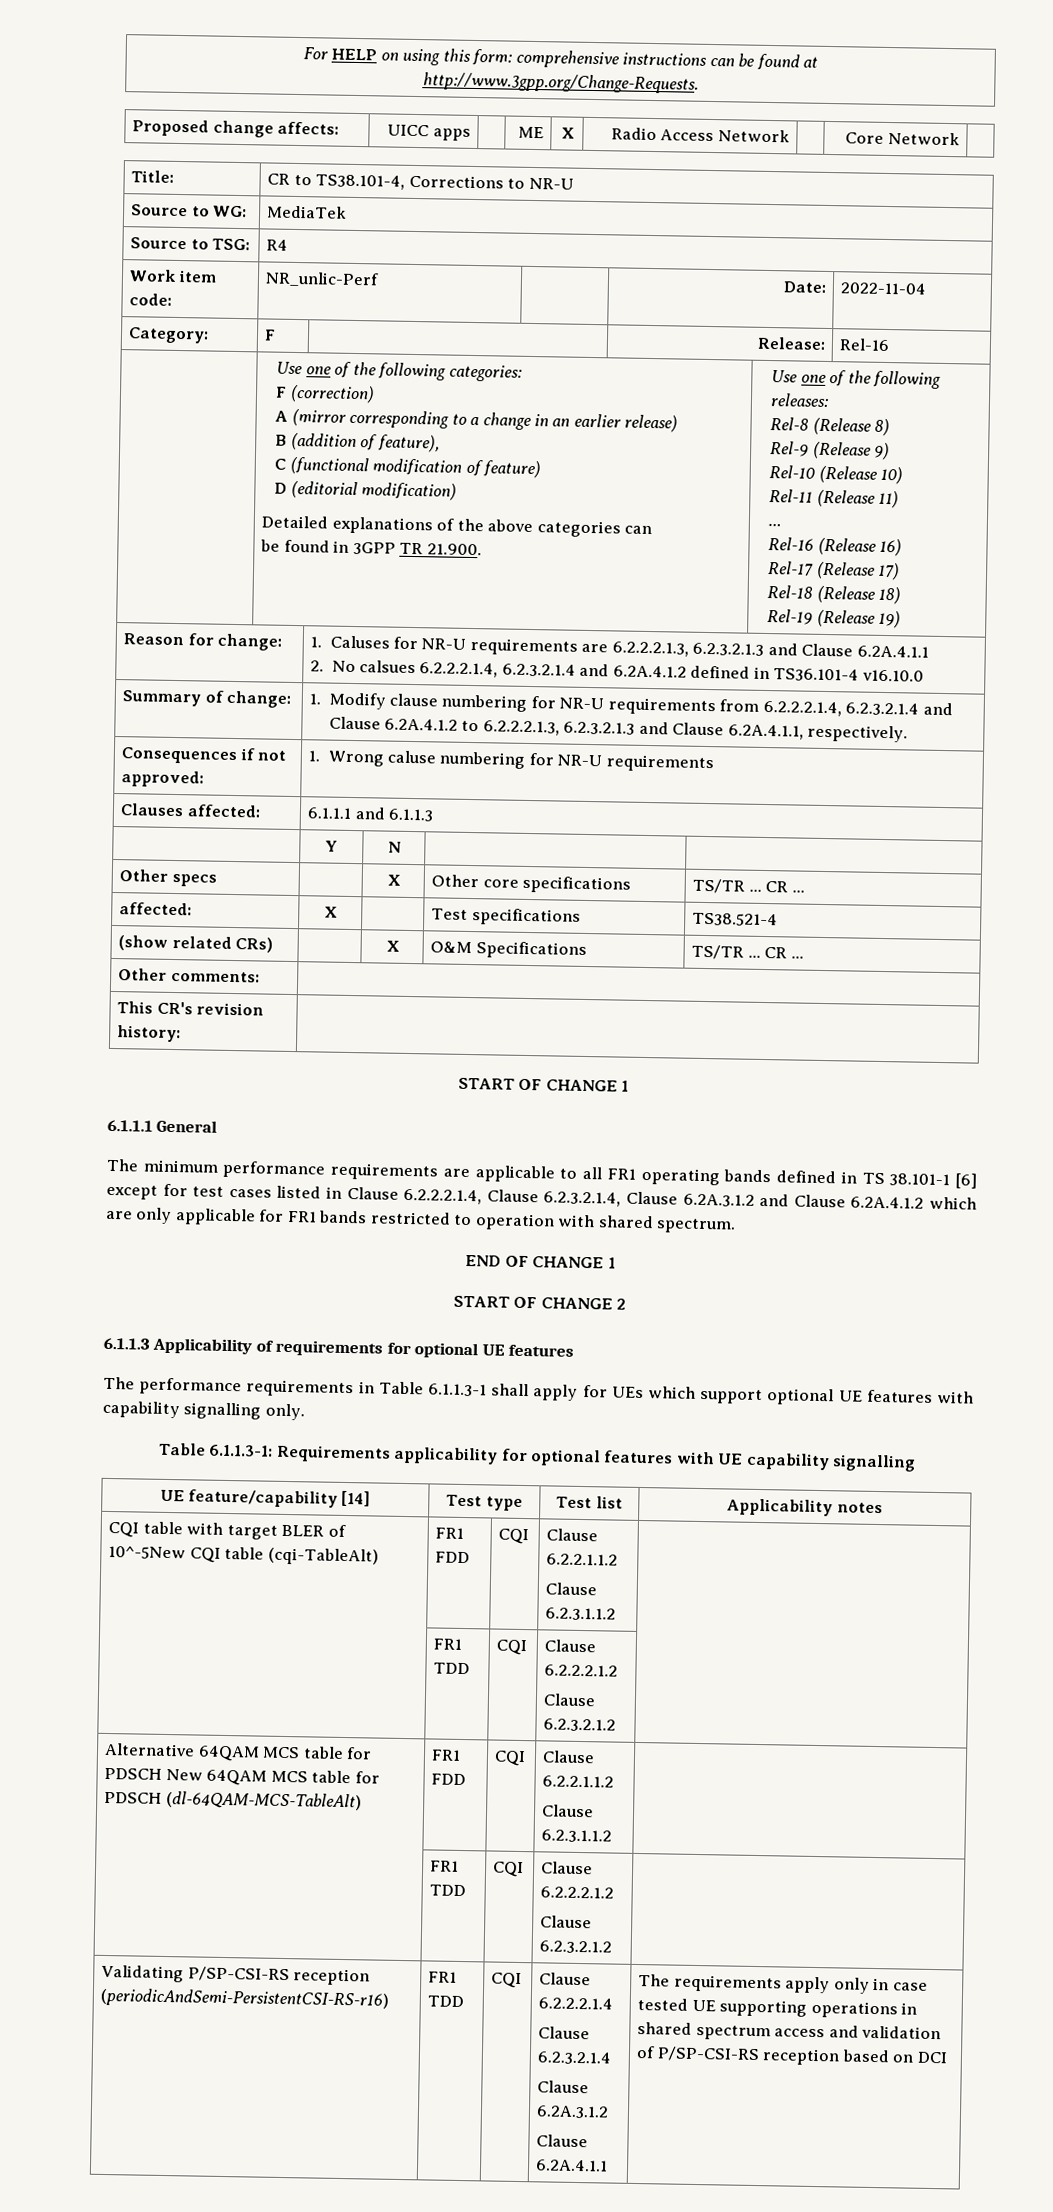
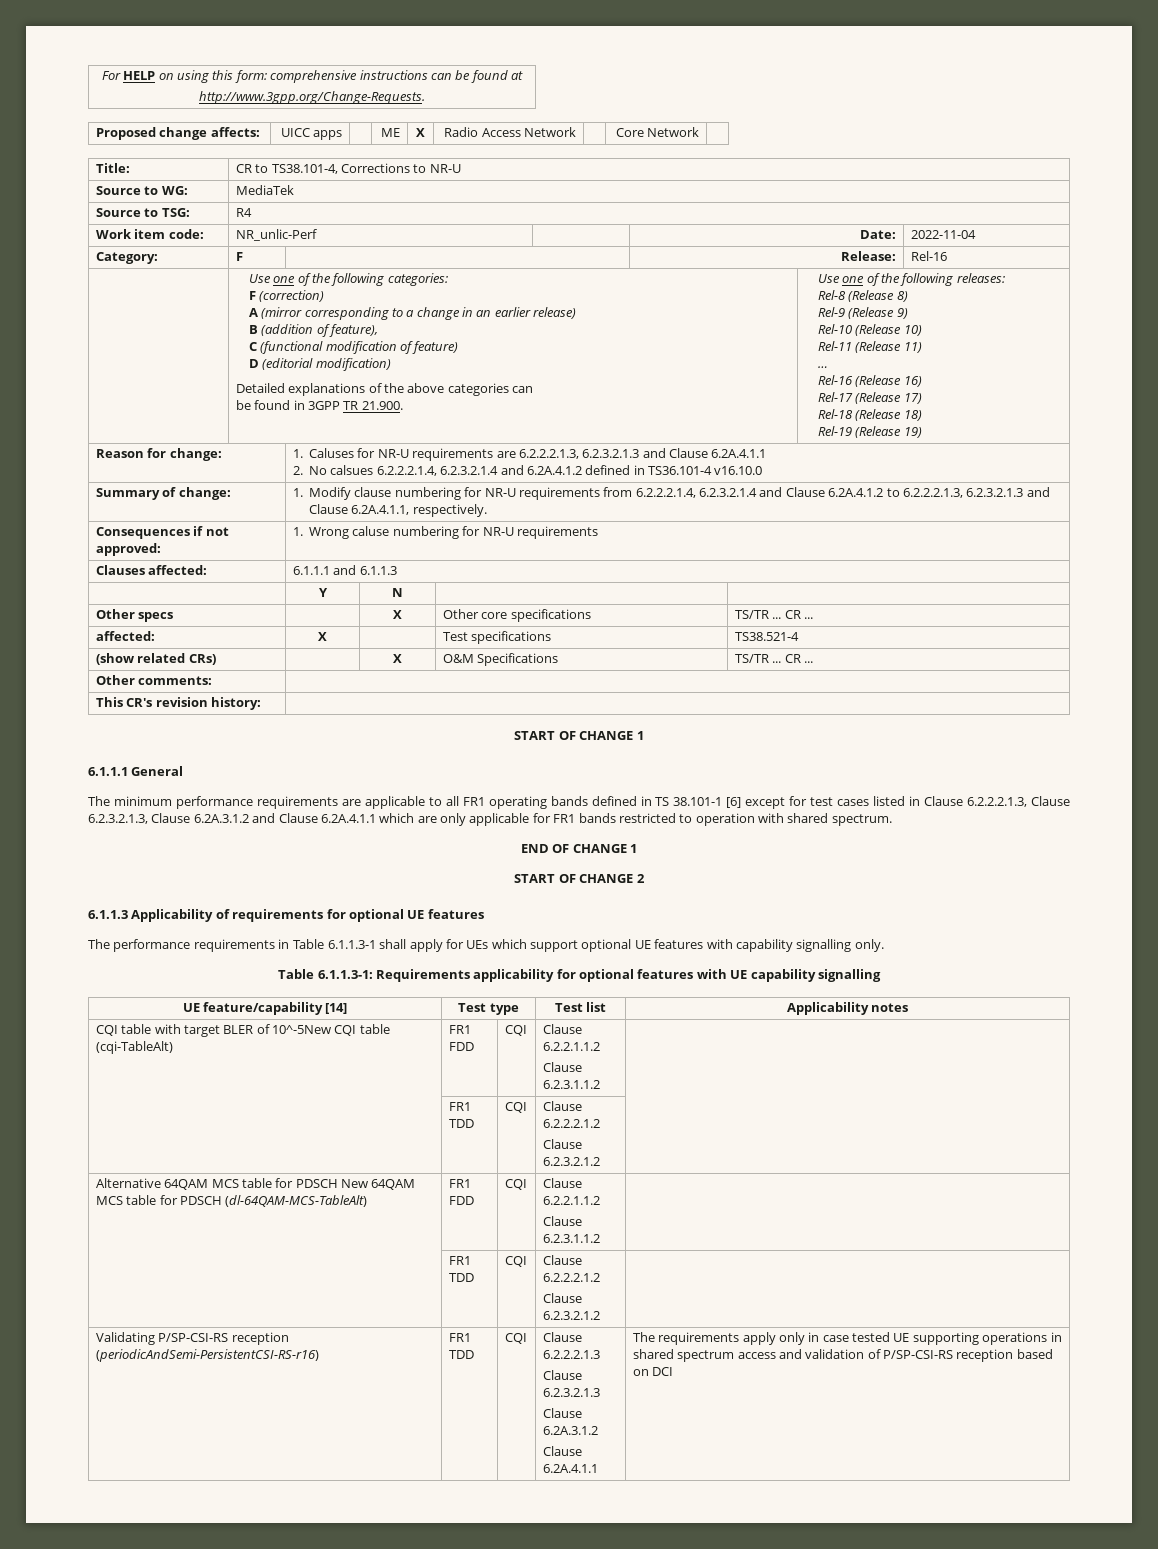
- The minimum performance requirements are applicable to all FR1 operating bands defined in TS 38.101-1 [6] except for test cases listed in Clause 6.2.2.2.1.4, Clause 6.2.3.2.1.4, Clause 6.2A.3.1.2 and Clause 6.2A.4.1.2 which are only applicable for FR1 bands restricted to operation with shared spectrum.
+ The minimum performance requirements are applicable to all FR1 operating bands defined in TS 38.101-1 [6] except for test cases listed in Clause 6.2.2.2.1.3, Clause 6.2.3.2.1.3, Clause 6.2A.3.1.2 and Clause 6.2A.4.1.1 which are only applicable for FR1 bands restricted to operation with shared spectrum.
- Validating P/SP-CSI-RS reception (periodicAndSemi-PersistentCSI-RS-r16) | FR1 TDD | CQI | Clause 6.2.2.2.1.4
- Clause 6.2.3.2.1.4
+ Validating P/SP-CSI-RS reception (periodicAndSemi-PersistentCSI-RS-r16) | FR1 TDD | CQI | Clause 6.2.2.2.1.3
+ Clause 6.2.3.2.1.3

